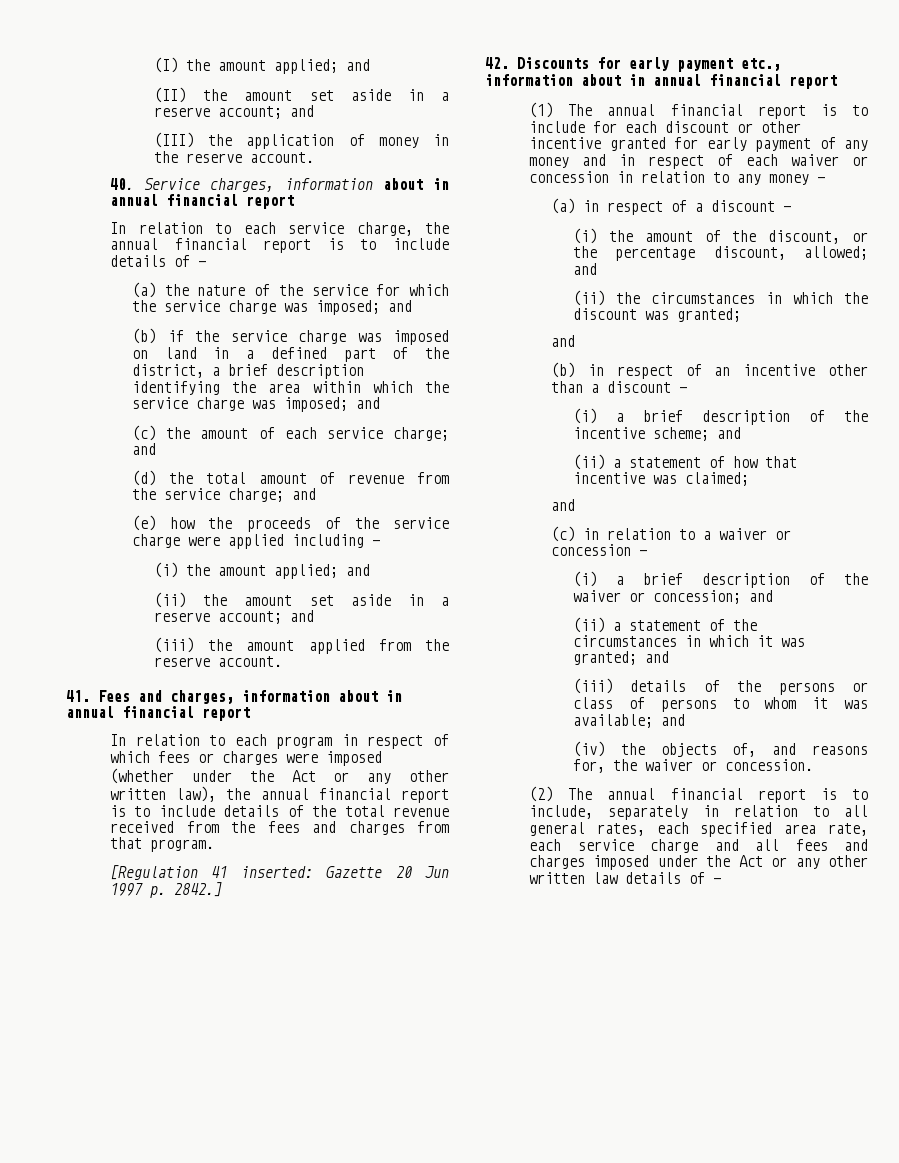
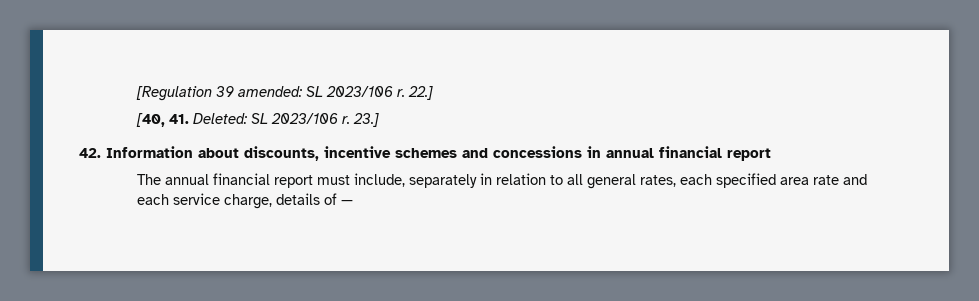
- (I) the amount applied; and
- (II) the amount set aside in a reserve account; and
- (III) the application of money in the reserve account.
- 40. Service charges, information about in annual financial report
- In relation to each service charge, the annual financial report is to include details of —
- (a) the nature of the service for which the service charge was imposed; and
- (b) if the service charge was imposed on land in a defined part of the district, a brief description identifying the area within which the service charge was imposed; and
- (c) the amount of each service charge; and
- (d) the total amount of revenue from the service charge; and
- (e) how the proceeds of the service charge were applied including —
- (i) the amount applied; and
- (ii) the amount set aside in a reserve account; and
- (iii) the amount applied from the reserve account.
- 41. Fees and charges, information about in annual financial report
- In relation to each program in respect of which fees or charges were imposed (whether under the Act or any other written law), the annual financial report is to include details of the total revenue received from the fees and charges from that program.
- [Regulation 41 inserted: Gazette 20 Jun 1997 p. 2842.]
- 42. Discounts for early payment etc., information about in annual financial report
- (1) The annual financial report is to include for each discount or other incentive granted for early payment of any money and in respect of each waiver or concession in relation to any money —
- (a) in respect of a discount —
- (i) the amount of the discount, or the percentage discount, allowed; and
- (ii) the circumstances in which the discount was granted;
- and
- (b) in respect of an incentive other than a discount —
- (i) a brief description of the incentive scheme; and
- (ii) a statement of how that incentive was claimed;
- and
- (c) in relation to a waiver or concession —
- (i) a brief description of the waiver or concession; and
- (ii) a statement of the circumstances in which it was granted; and
- (iii) details of the persons or class of persons to whom it was available; and
- (iv) the objects of, and reasons for, the waiver or concession.
- (2) The annual financial report is to include, separately in relation to all general rates, each specified area rate, each service charge and all fees and charges imposed under the Act or any other written law details of —
+ [Regulation 39 amended: SL 2023/106 r. 22.]
+ [40, 41. Deleted: SL 2023/106 r. 23.]
+ 42. Information about discounts, incentive schemes and concessions in annual financial report
+ The annual financial report must include, separately in relation to all general rates, each specified area rate and each service charge, details of —

